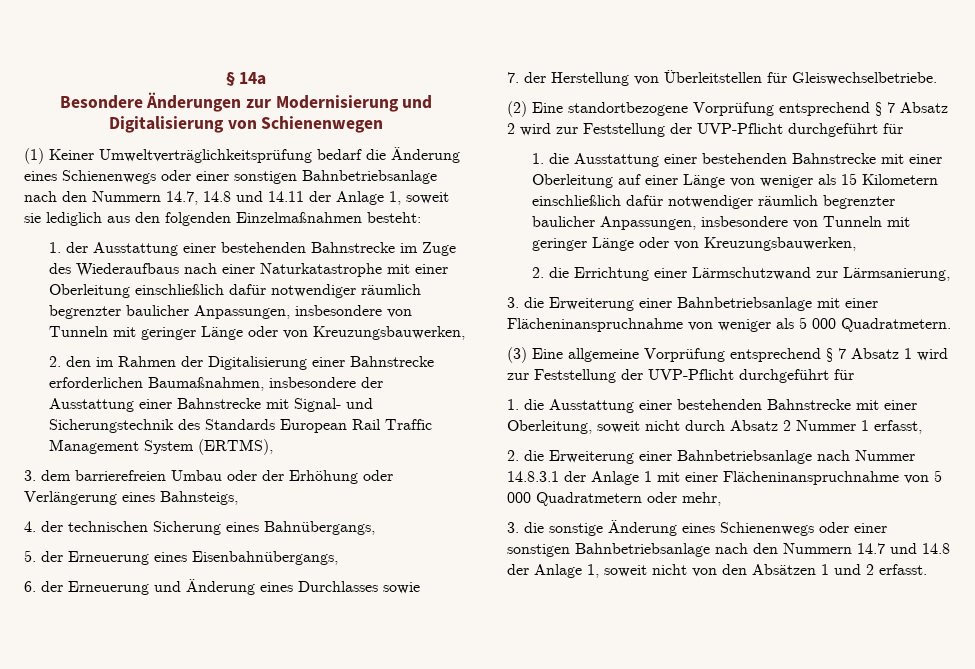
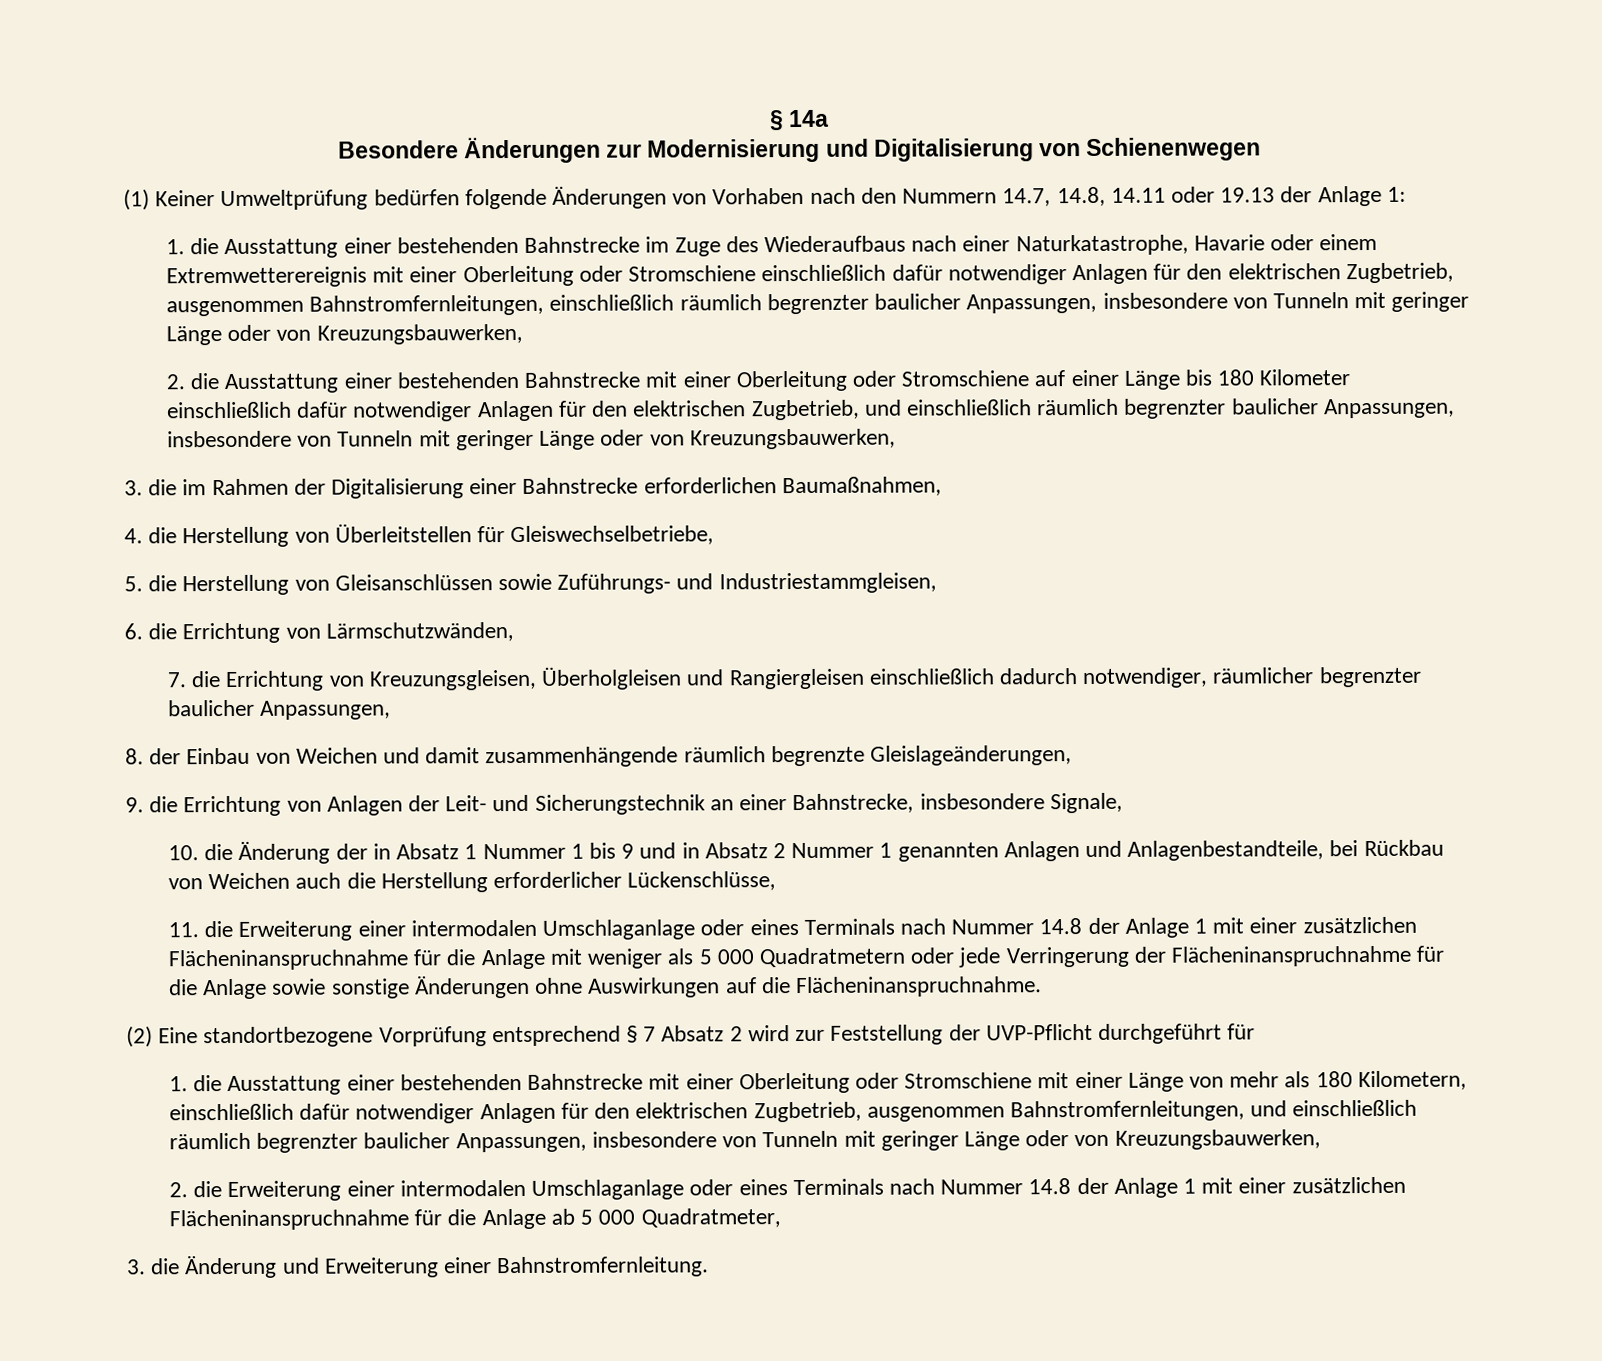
- (1) Keiner Umweltverträglichkeitsprüfung bedarf die Änderung eines Schienenwegs oder einer sonstigen Bahnbetriebsanlage nach den Nummern 14.7, 14.8 und 14.11 der Anlage 1, soweit sie lediglich aus den folgenden Einzelmaßnahmen besteht:
- 1. der Ausstattung einer bestehenden Bahnstrecke im Zuge des Wiederaufbaus nach einer Naturkatastrophe mit einer Oberleitung einschließlich dafür notwendiger räumlich begrenzter baulicher Anpassungen, insbesondere von Tunneln mit geringer Länge oder von Kreuzungsbauwerken,
+ (1) Keiner Umweltprüfung bedürfen folgende Änderungen von Vorhaben nach den Nummern 14.7, 14.8, 14.11 oder 19.13 der Anlage 1:
+ 1. die Ausstattung einer bestehenden Bahnstrecke im Zuge des Wiederaufbaus nach einer Naturkatastrophe, Havarie oder einem Extremwetterereignis mit einer Oberleitung oder Stromschiene einschließlich dafür notwendiger Anlagen für den elektrischen Zugbetrieb, ausgenommen Bahnstromfernleitungen, einschließlich räumlich begrenzter baulicher Anpassungen, insbesondere von Tunneln mit geringer Länge oder von Kreuzungsbauwerken,
- 2. den im Rahmen der Digitalisierung einer Bahnstrecke erforderlichen Baumaßnahmen, insbesondere der Ausstattung einer Bahnstrecke mit Signal- und Sicherungstechnik des Standards European Rail Traffic Management System (ERTMS),
- 3. dem barrierefreien Umbau oder der Erhöhung oder Verlängerung eines Bahnsteigs,
- 4. der technischen Sicherung eines Bahnübergangs,
- 5. der Erneuerung eines Eisenbahnübergangs,
- 6. der Erneuerung und Änderung eines Durchlasses sowie
- 7. der Herstellung von Überleitstellen für Gleiswechselbetriebe.
+ 2. die Ausstattung einer bestehenden Bahnstrecke mit einer Oberleitung oder Stromschiene auf einer Länge bis 180 Kilometer einschließlich dafür notwendiger Anlagen für den elektrischen Zugbetrieb, und einschließlich räumlich begrenzter baulicher Anpassungen, insbesondere von Tunneln mit geringer Länge oder von Kreuzungsbauwerken,
+ 3. die im Rahmen der Digitalisierung einer Bahnstrecke erforderlichen Baumaßnahmen,
+ 4. die Herstellung von Überleitstellen für Gleiswechselbetriebe,
+ 5. die Herstellung von Gleisanschlüssen sowie Zuführungs- und Industriestammgleisen,
+ 6. die Errichtung von Lärmschutzwänden,
+ 7. die Errichtung von Kreuzungsgleisen, Überholgleisen und Rangiergleisen einschließlich dadurch notwendiger, räumlicher begrenzter baulicher Anpassungen,
+ 8. der Einbau von Weichen und damit zusammenhängende räumlich begrenzte Gleislageänderungen,
+ 9. die Errichtung von Anlagen der Leit- und Sicherungstechnik an einer Bahnstrecke, insbesondere Signale,
+ 10. die Änderung der in Absatz 1 Nummer 1 bis 9 und in Absatz 2 Nummer 1 genannten Anlagen und Anlagenbestandteile, bei Rückbau von Weichen auch die Herstellung erforderlicher Lückenschlüsse,
+ 11. die Erweiterung einer intermodalen Umschlaganlage oder eines Terminals nach Nummer 14.8 der Anlage 1 mit einer zusätzlichen Flächeninanspruchnahme für die Anlage mit weniger als 5 000 Quadratmetern oder jede Verringerung der Flächeninanspruchnahme für die Anlage sowie sonstige Änderungen ohne Auswirkungen auf die Flächeninanspruchnahme.
- 1. die Ausstattung einer bestehenden Bahnstrecke mit einer Oberleitung auf einer Länge von weniger als 15 Kilometern einschließlich dafür notwendiger räumlich begrenzter baulicher Anpassungen, insbesondere von Tunneln mit geringer Länge oder von Kreuzungsbauwerken,
+ 1. die Ausstattung einer bestehenden Bahnstrecke mit einer Oberleitung oder Stromschiene mit einer Länge von mehr als 180 Kilometern, einschließlich dafür notwendiger Anlagen für den elektrischen Zugbetrieb, ausgenommen Bahnstromfernleitungen, und einschließlich räumlich begrenzter baulicher Anpassungen, insbesondere von Tunneln mit geringer Länge oder von Kreuzungsbauwerken,
- 2. die Errichtung einer Lärmschutzwand zur Lärmsanierung,
- 3. die Erweiterung einer Bahnbetriebsanlage mit einer Flächeninanspruchnahme von weniger als 5 000 Quadratmetern.
- (3) Eine allgemeine Vorprüfung entsprechend § 7 Absatz 1 wird zur Feststellung der UVP-Pflicht durchgeführt für
- 1. die Ausstattung einer bestehenden Bahnstrecke mit einer Oberleitung, soweit nicht durch Absatz 2 Nummer 1 erfasst,
- 2. die Erweiterung einer Bahnbetriebsanlage nach Nummer 14.8.3.1 der Anlage 1 mit einer Flächeninanspruchnahme von 5 000 Quadratmetern oder mehr,
- 3. die sonstige Änderung eines Schienenwegs oder einer sonstigen Bahnbetriebsanlage nach den Nummern 14.7 und 14.8 der Anlage 1, soweit nicht von den Absätzen 1 und 2 erfasst.
+ 2. die Erweiterung einer intermodalen Umschlaganlage oder eines Terminals nach Nummer 14.8 der Anlage 1 mit einer zusätzlichen Flächeninanspruchnahme für die Anlage ab 5 000 Quadratmeter,
+ 3. die Änderung und Erweiterung einer Bahnstromfernleitung.

